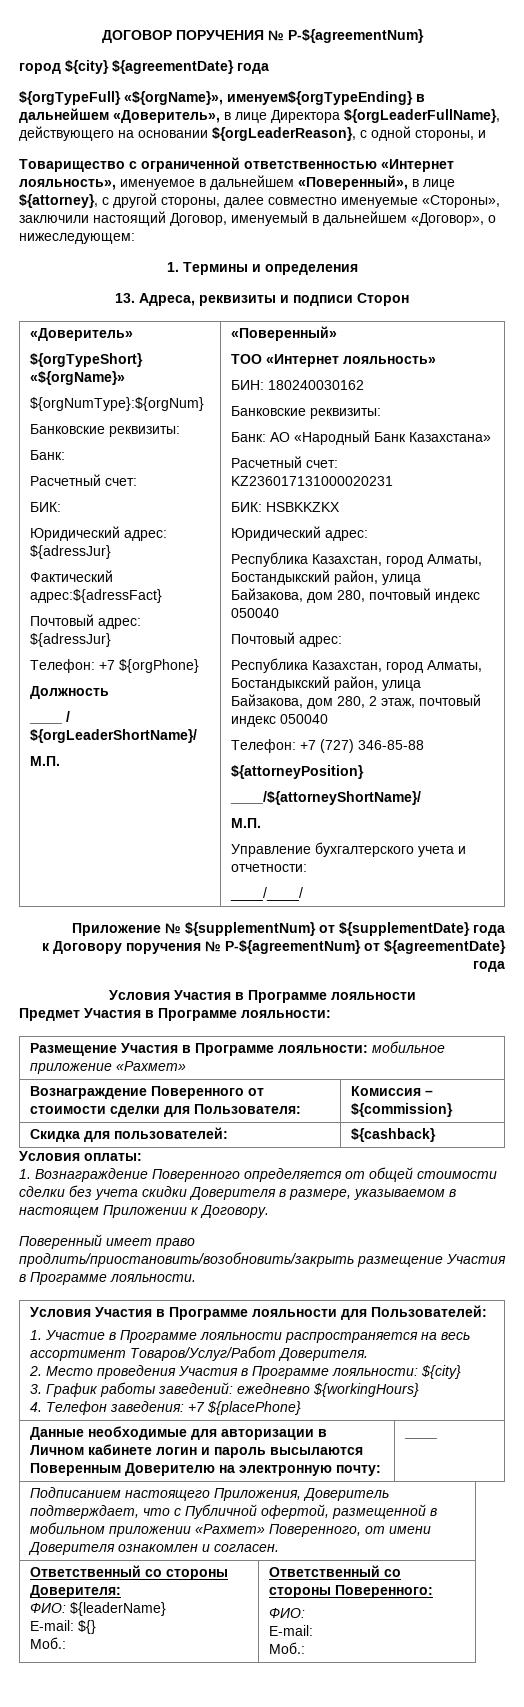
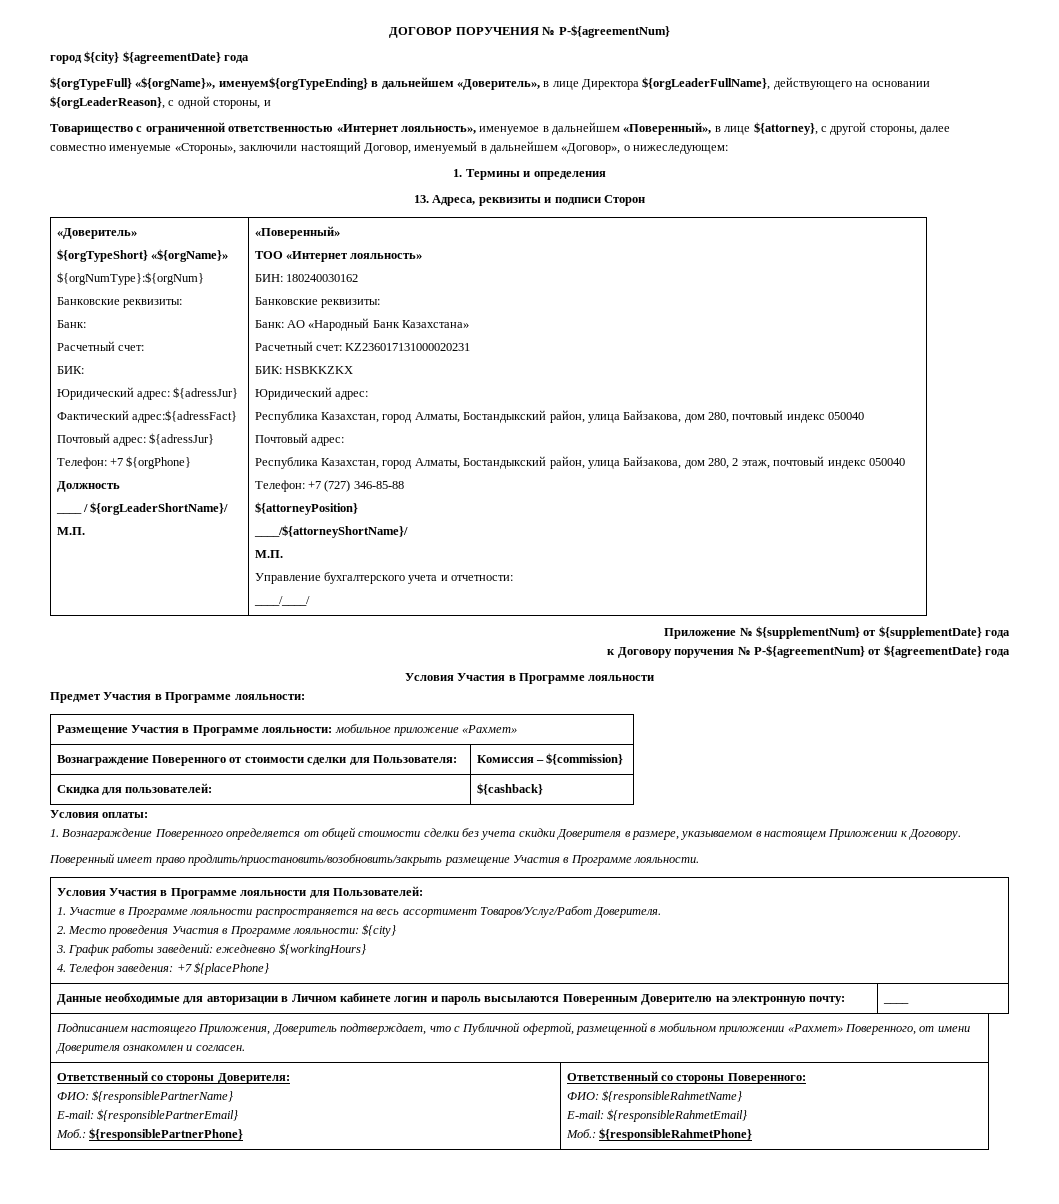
  Ответственный со стороны Доверителя:
- ФИО: ${leaderName}
- E-mail: ${}
- Моб.: | Ответственный со стороны Поверенного:
- ФИО:
- E-mail:
- Моб.:
+ ФИО: ${responsiblePartnerName}
+ E-mail: ${responsiblePartnerEmail}
+ Моб.: ${responsiblePartnerPhone} | Ответственный со стороны Поверенного:
+ ФИО: ${responsibleRahmetName}
+ E-mail: ${responsibleRahmetEmail}
+ Моб.: ${responsibleRahmetPhone}

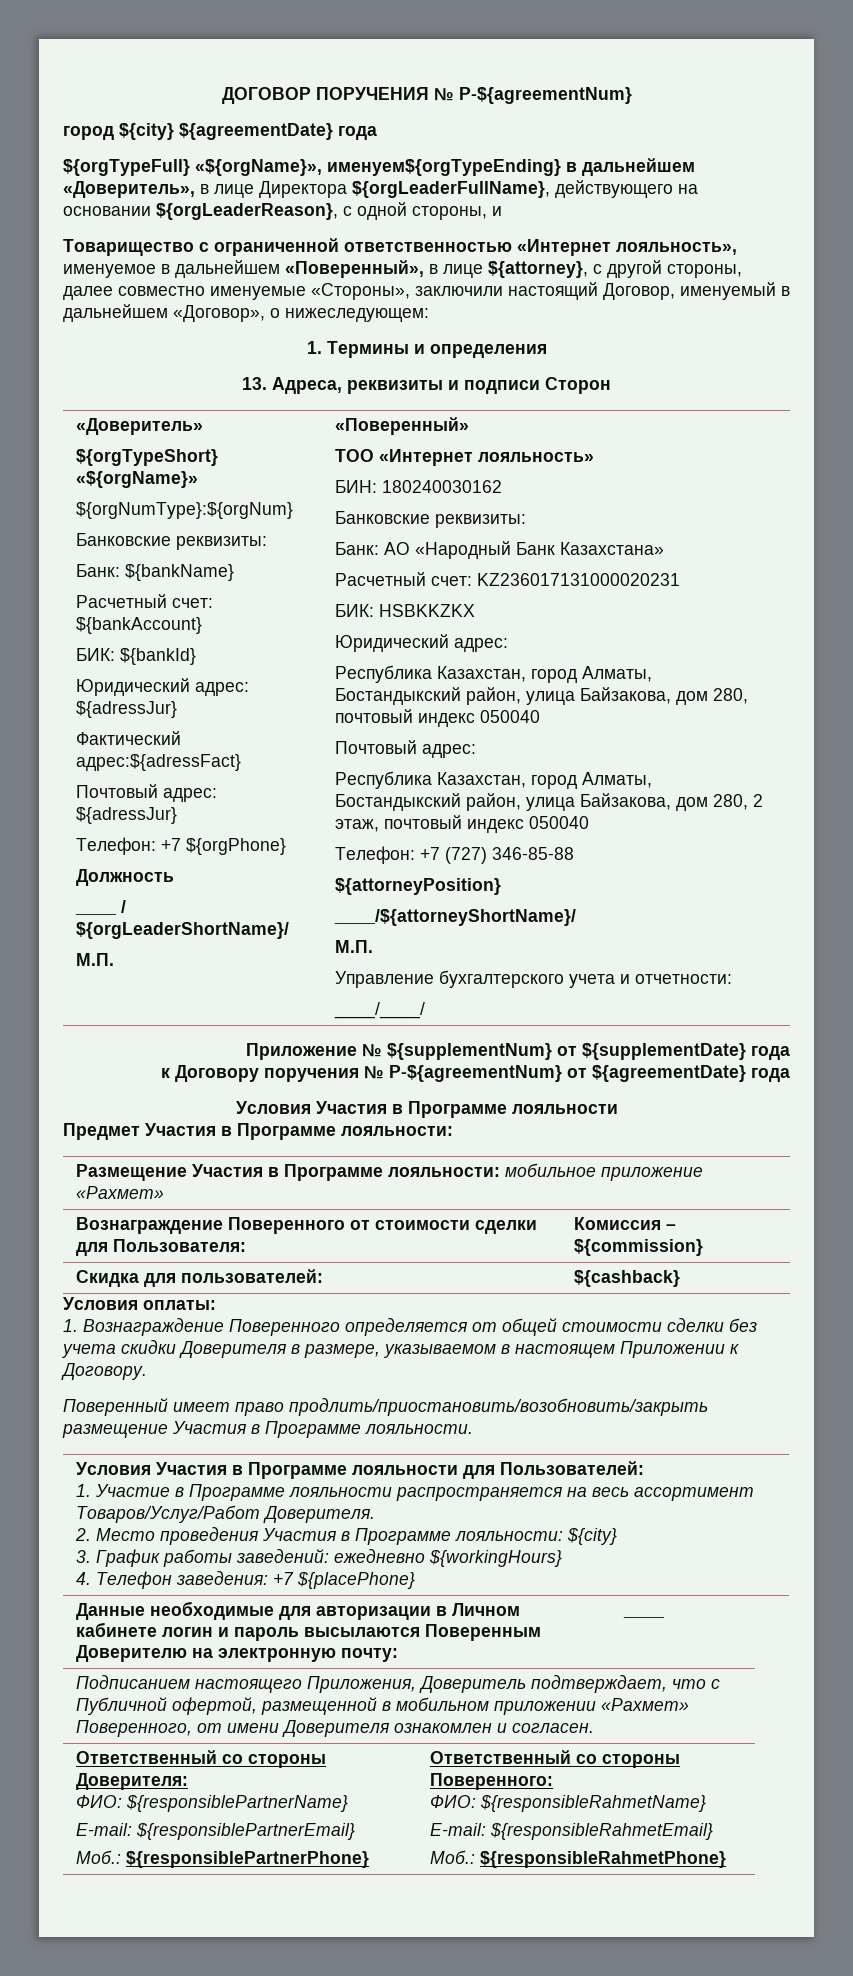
  ${orgNumType}:${orgNum}
  Банковские реквизиты:
- Банк:
- Расчетный счет:
- БИК:
+ Банк: ${bankName}
+ Расчетный счет: ${bankAccount}
+ БИК: ${bankId}

